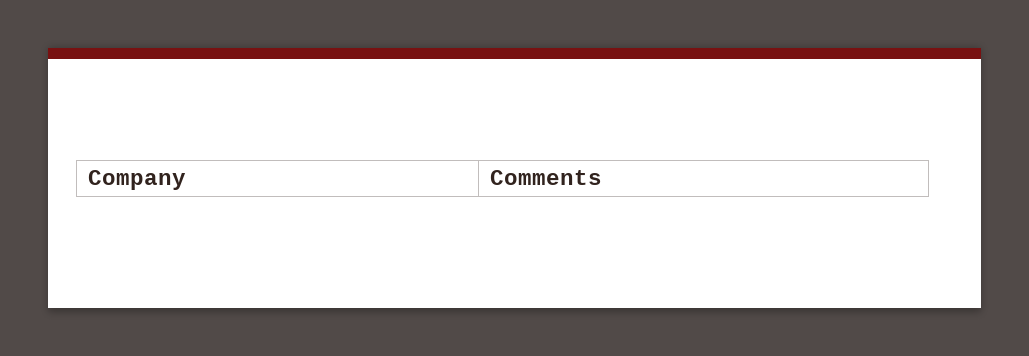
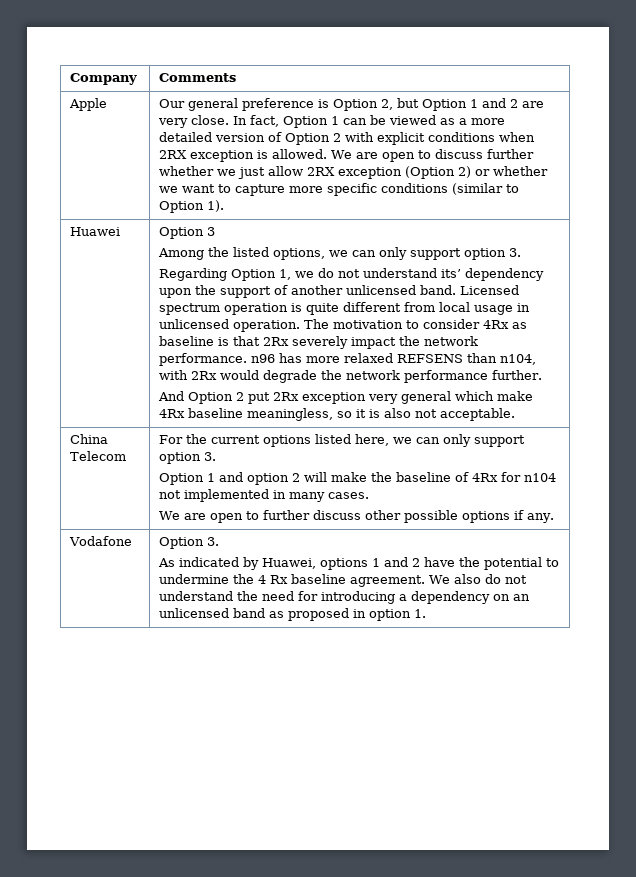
+ Apple | Our general preference is Option 2, but Option 1 and 2 are very close. In fact, Option 1 can be viewed as a more detailed version of Option 2 with explicit conditions when 2RX exception is allowed. We are open to discuss further whether we just allow 2RX exception (Option 2) or whether we want to capture more specific conditions (similar to Option 1).
+ Huawei | Option 3
+ Among the listed options, we can only support option 3.
+ Regarding Option 1, we do not understand its’ dependency upon the support of another unlicensed band. Licensed spectrum operation is quite different from local usage in unlicensed operation. The motivation to consider 4Rx as baseline is that 2Rx severely impact the network performance. n96 has more relaxed REFSENS than n104, with 2Rx would degrade the network performance further.
+ And Option 2 put 2Rx exception very general which make 4Rx baseline meaningless, so it is also not acceptable.
+ China Telecom | For the current options listed here, we can only support option 3.
+ Option 1 and option 2 will make the baseline of 4Rx for n104 not implemented in many cases.
+ We are open to further discuss other possible options if any.
+ Vodafone | Option 3.
+ As indicated by Huawei, options 1 and 2 have the potential to undermine the 4 Rx baseline agreement. We also do not understand the need for introducing a dependency on an unlicensed band as proposed in option 1.

